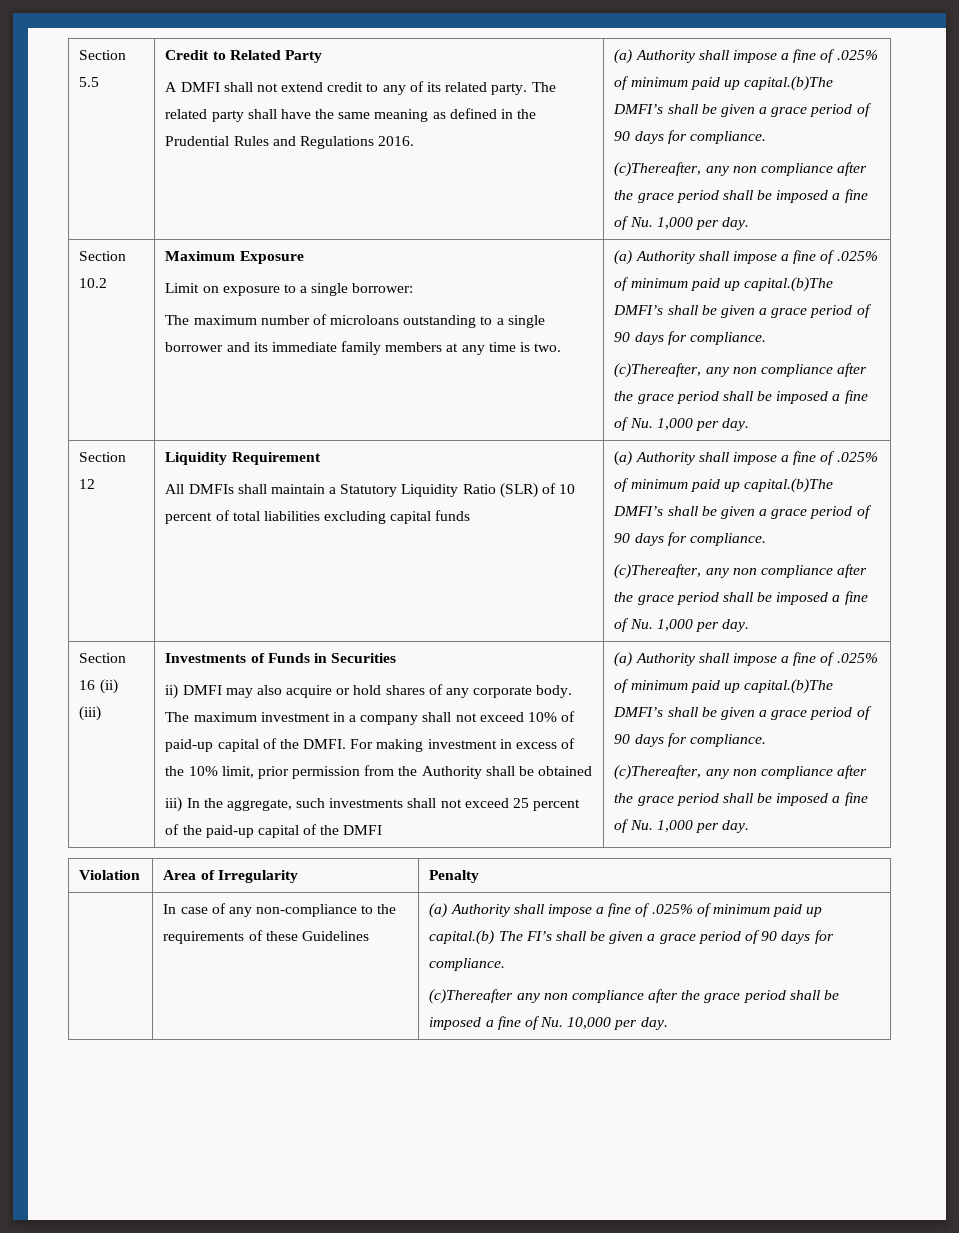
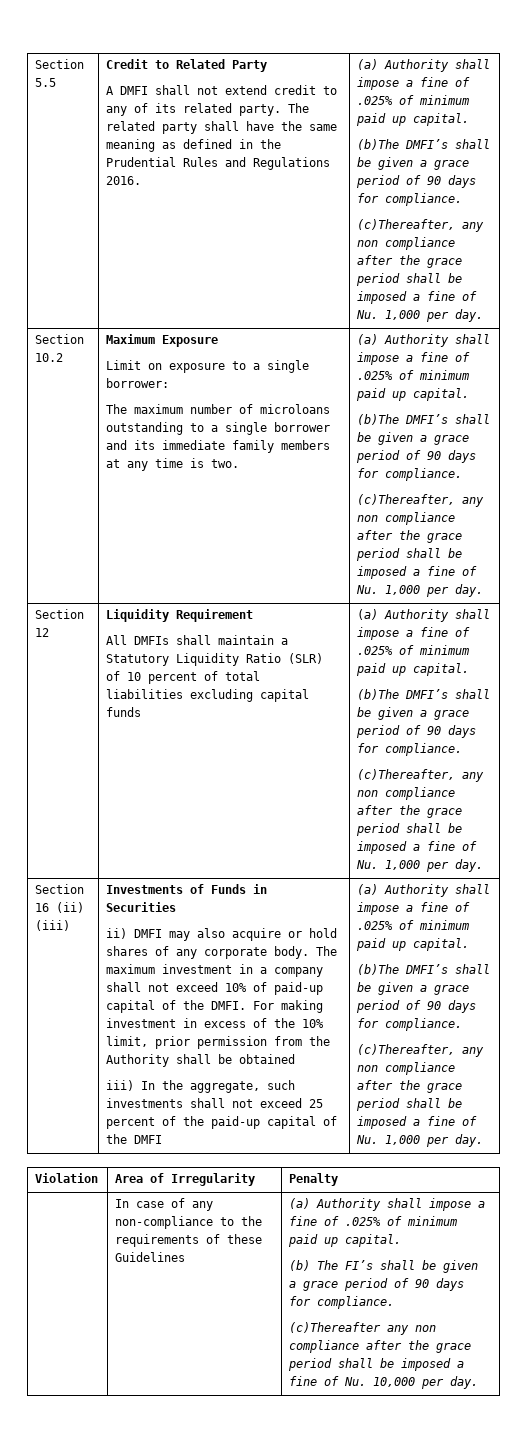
- The related party shall have the same meaning as defined in the Prudential Rules and Regulations 2016. | (a) Authority shall impose a fine of .025% of minimum paid up capital.(b)The DMFI’s shall be given a grace period of 90 days for compliance.
+ The related party shall have the same meaning as defined in the Prudential Rules and Regulations 2016. | (a) Authority shall impose a fine of .025% of minimum paid up capital.
+ (b)The DMFI’s shall be given a grace period of 90 days for compliance.
- The maximum number of microloans outstanding to a single borrower and its immediate family members at any time is two. | (a) Authority shall impose a fine of .025% of minimum paid up capital.(b)The DMFI’s shall be given a grace period of 90 days for compliance.
+ The maximum number of microloans outstanding to a single borrower and its immediate family members at any time is two. | (a) Authority shall impose a fine of .025% of minimum paid up capital.
+ (b)The DMFI’s shall be given a grace period of 90 days for compliance.
- All DMFIs shall maintain a Statutory Liquidity Ratio (SLR) of 10 percent of total liabilities excluding capital funds | (a) Authority shall impose a fine of .025% of minimum paid up capital.(b)The DMFI’s shall be given a grace period of 90 days for compliance.
+ All DMFIs shall maintain a Statutory Liquidity Ratio (SLR) of 10 percent of total liabilities excluding capital funds | (a) Authority shall impose a fine of .025% of minimum paid up capital.
+ (b)The DMFI’s shall be given a grace period of 90 days for compliance.
- iii) In the aggregate, such investments shall not exceed 25 percent of the paid-up capital of the DMFI | (a) Authority shall impose a fine of .025% of minimum paid up capital.(b)The DMFI’s shall be given a grace period of 90 days for compliance.
+ iii) In the aggregate, such investments shall not exceed 25 percent of the paid-up capital of the DMFI | (a) Authority shall impose a fine of .025% of minimum paid up capital.
+ (b)The DMFI’s shall be given a grace period of 90 days for compliance.
- In case of any non-compliance to the requirements of these Guidelines | (a) Authority shall impose a fine of .025% of minimum paid up capital.(b) The FI’s shall be given a grace period of 90 days for compliance.
+ In case of any non-compliance to the requirements of these Guidelines | (a) Authority shall impose a fine of .025% of minimum paid up capital.
+ (b) The FI’s shall be given a grace period of 90 days for compliance.

